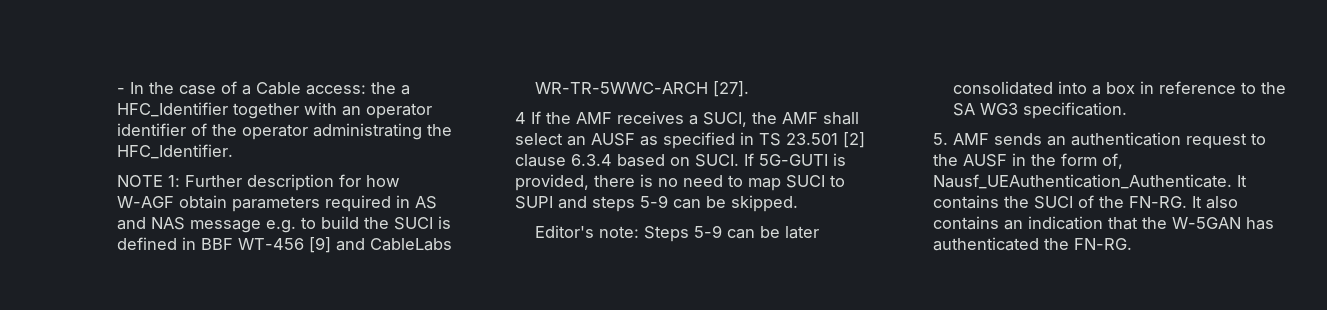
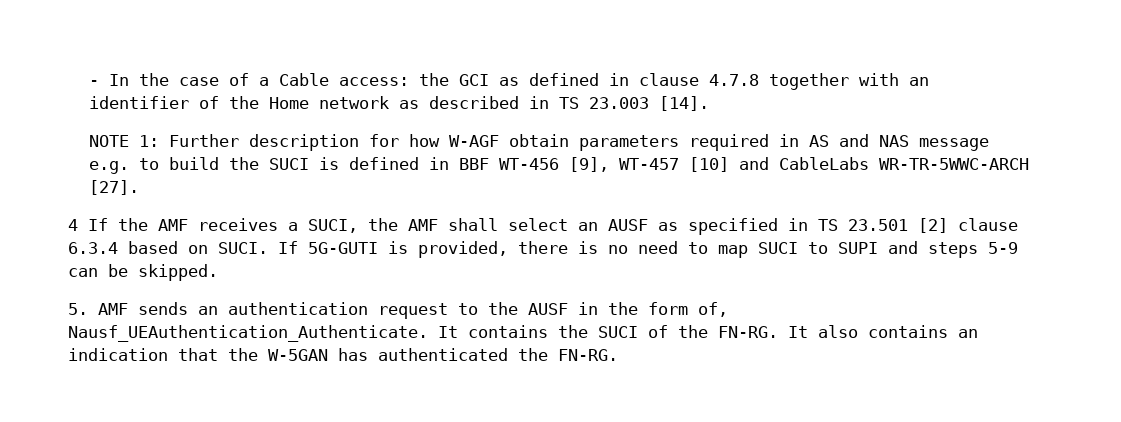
- - In the case of a Cable access: the a HFC_Identifier together with an operator identifier of the operator administrating the HFC_Identifier.
+ - In the case of a Cable access: the GCI as defined in clause 4.7.8 together with an identifier of the Home network as described in TS 23.003 [14].
- NOTE 1: Further description for how W-AGF obtain parameters required in AS and NAS message e.g. to build the SUCI is defined in BBF WT-456 [9] and CableLabs WR-TR-5WWC-ARCH [27].
+ NOTE 1: Further description for how W-AGF obtain parameters required in AS and NAS message e.g. to build the SUCI is defined in BBF WT-456 [9], WT-457 [10] and CableLabs WR-TR-5WWC-ARCH [27].
- Editor's note: Steps 5-9 can be later consolidated into a box in reference to the SA WG3 specification.

